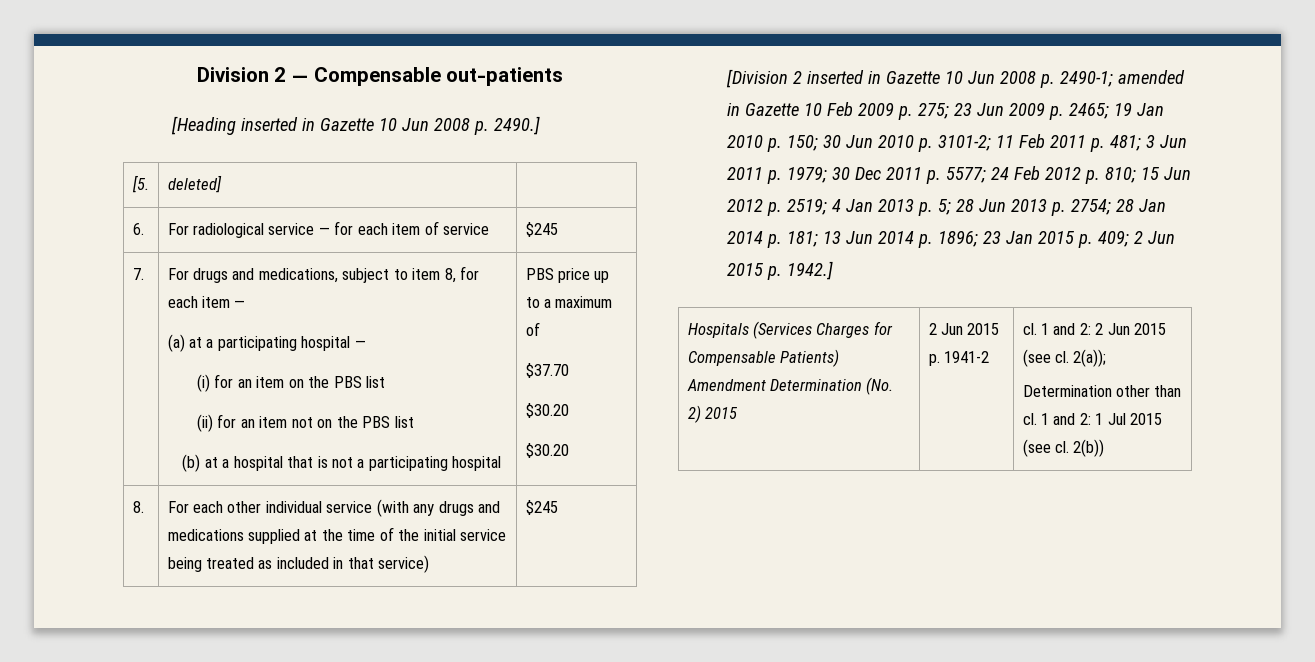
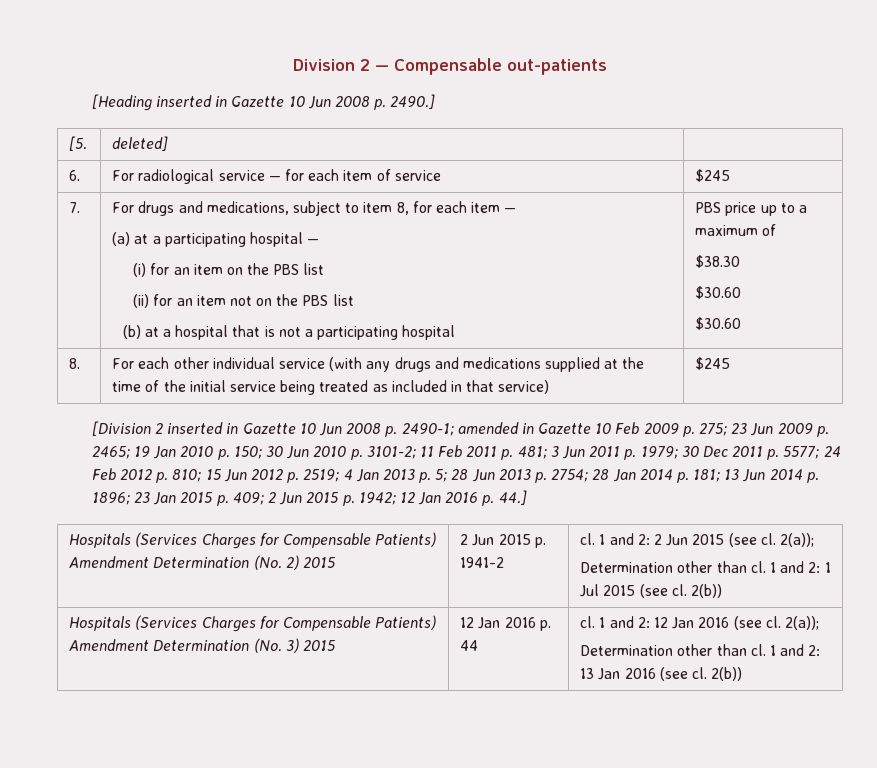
- $37.70
- $30.20
- $30.20
+ $38.30
+ $30.60
+ $30.60
- 2 Jun 2015 p. 1942.]
+ 2 Jun 2015 p. 1942; 12 Jan 2016 p. 44.]
+ Hospitals (Services Charges for Compensable Patients) Amendment Determination (No. 3) 2015 | 12 Jan 2016 p. 44 | cl. 1 and 2: 12 Jan 2016 (see cl. 2(a));
+ Determination other than cl. 1 and 2: 13 Jan 2016 (see cl. 2(b))

